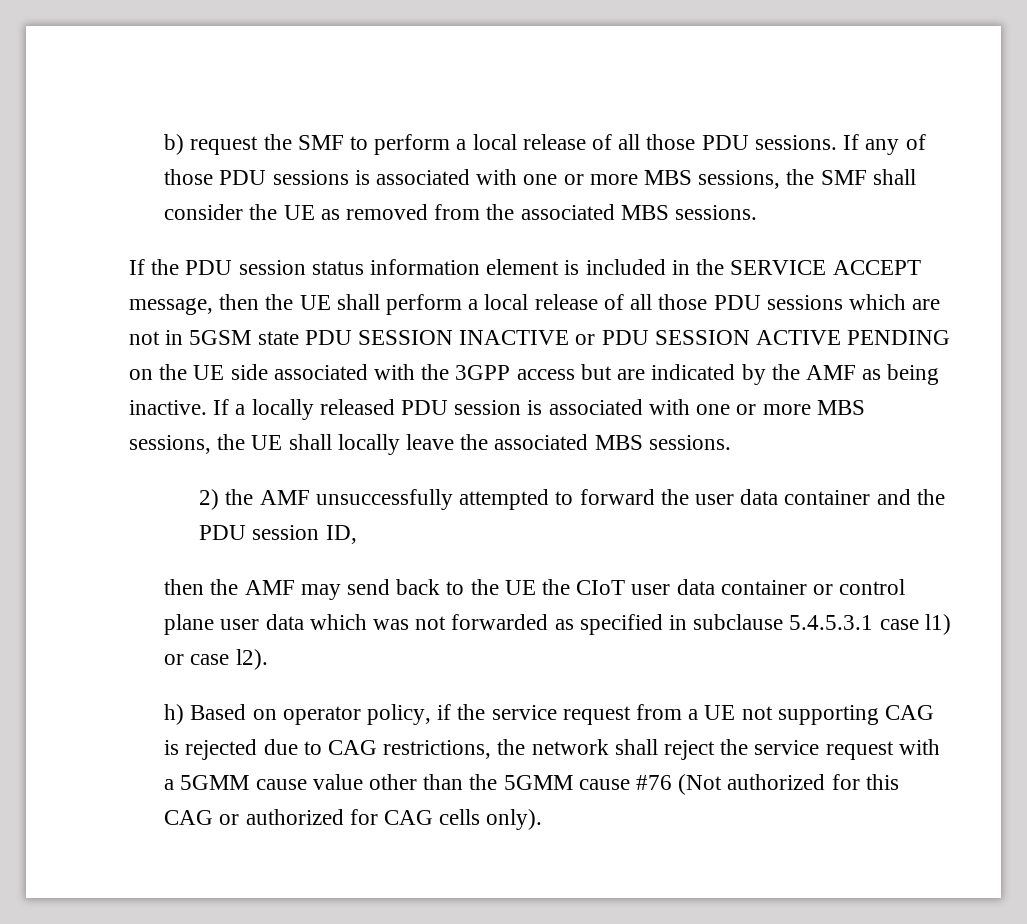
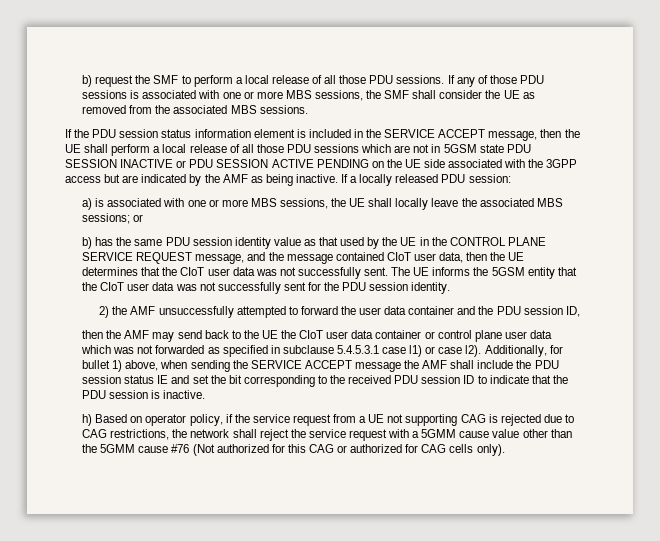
- If a locally released PDU session is associated with one or more MBS sessions, the UE shall locally leave the associated MBS sessions.
+ If a locally released PDU session:
+ a) is associated with one or more MBS sessions, the UE shall locally leave the associated MBS sessions; or
+ b) has the same PDU session identity value as that used by the UE in the CONTROL PLANE SERVICE REQUEST message, and the message contained CIoT user data, then the UE determines that the CIoT user data was not successfully sent. The UE informs the 5GSM entity that the CIoT user data was not successfully sent for the PDU session identity.
+ Additionally, for bullet 1) above, when sending the SERVICE ACCEPT message the AMF shall include the PDU session status IE and set the bit corresponding to the received PDU session ID to indicate that the PDU session is inactive.

